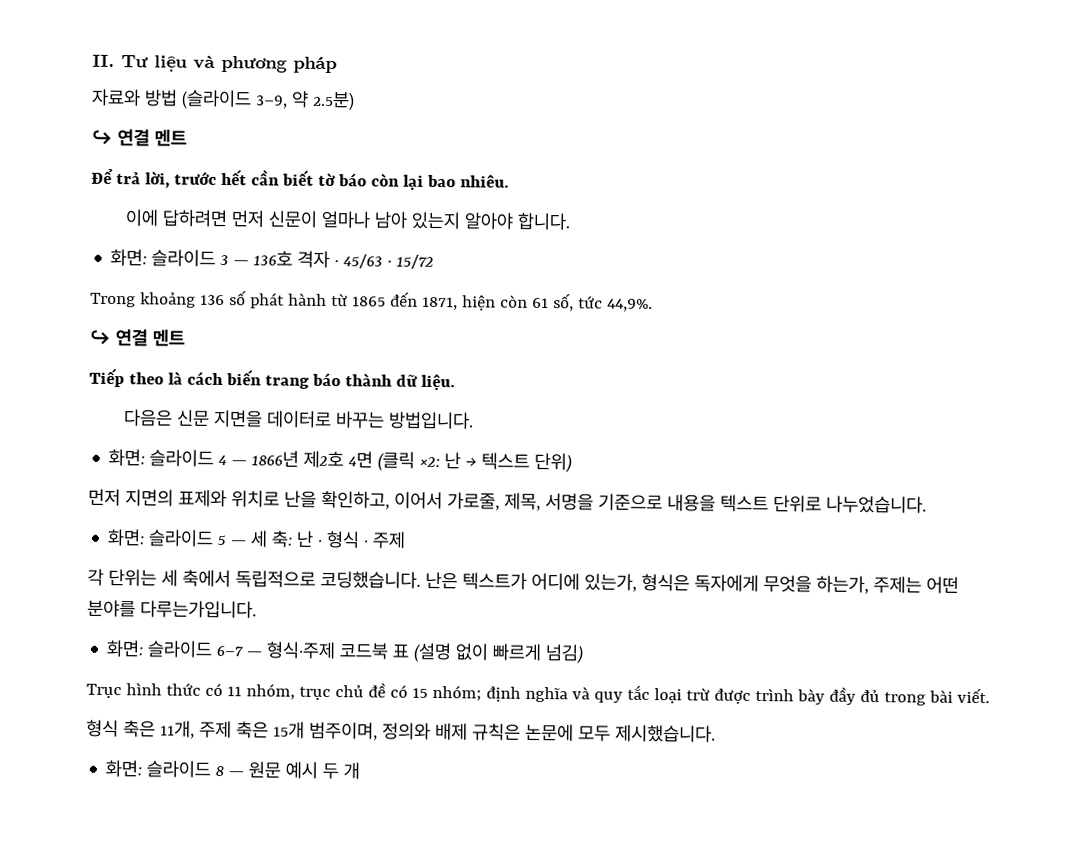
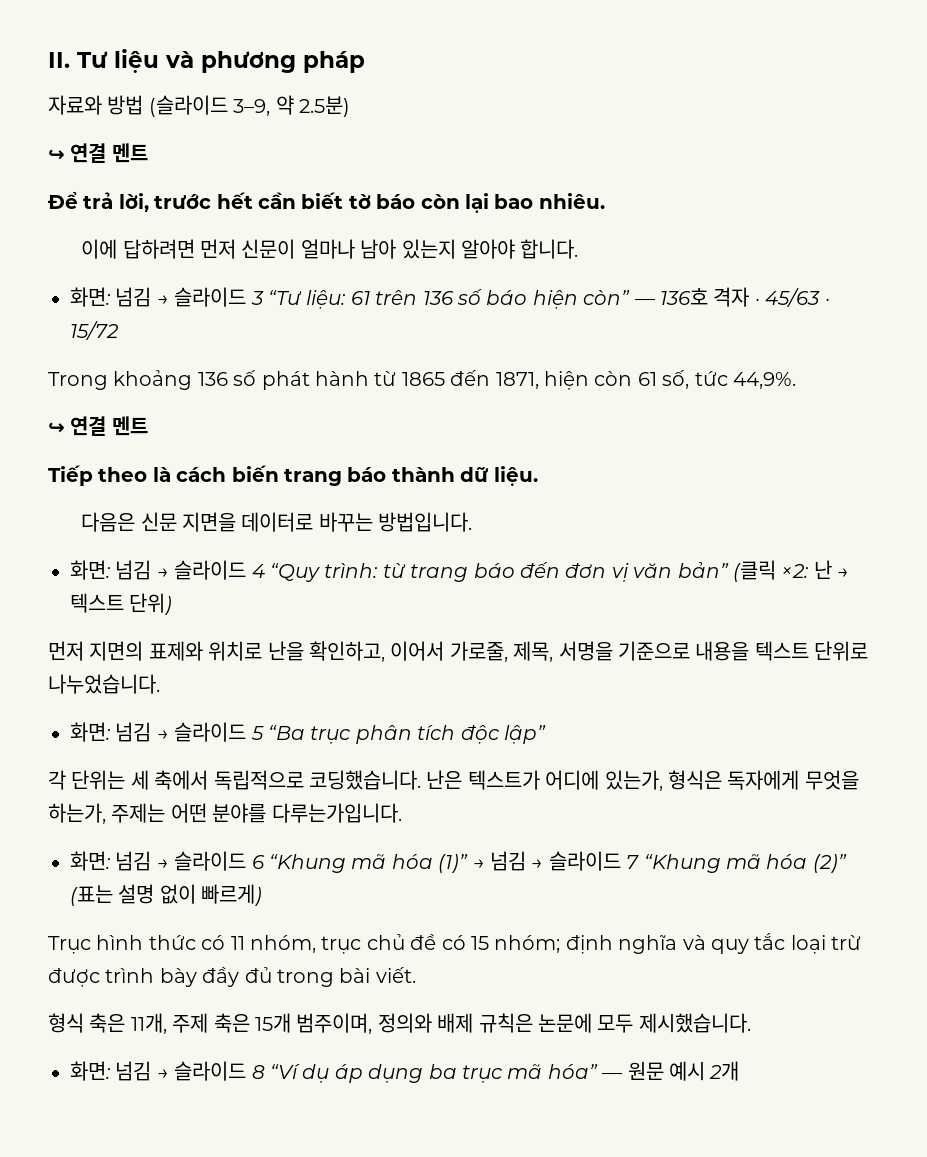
- 화면: 슬라이드 3 — 136호 격자 · 45/63 · 15/72
+ 화면: 넘김 → 슬라이드 3 “Tư liệu: 61 trên 136 số báo hiện còn” — 136호 격자 · 45/63 · 15/72
- 화면: 슬라이드 4 — 1866년 제2호 4면 (클릭 ×2: 난 → 텍스트 단위)
+ 화면: 넘김 → 슬라이드 4 “Quy trình: từ trang báo đến đơn vị văn bản” (클릭 ×2: 난 → 텍스트 단위)
- 화면: 슬라이드 5 — 세 축: 난 · 형식 · 주제
+ 화면: 넘김 → 슬라이드 5 “Ba trục phân tích độc lập”
- 화면: 슬라이드 6–7 — 형식·주제 코드북 표 (설명 없이 빠르게 넘김)
+ 화면: 넘김 → 슬라이드 6 “Khung mã hóa (1)” → 넘김 → 슬라이드 7 “Khung mã hóa (2)” (표는 설명 없이 빠르게)
- 화면: 슬라이드 8 — 원문 예시 두 개
+ 화면: 넘김 → 슬라이드 8 “Ví dụ áp dụng ba trục mã hóa” — 원문 예시 2개

